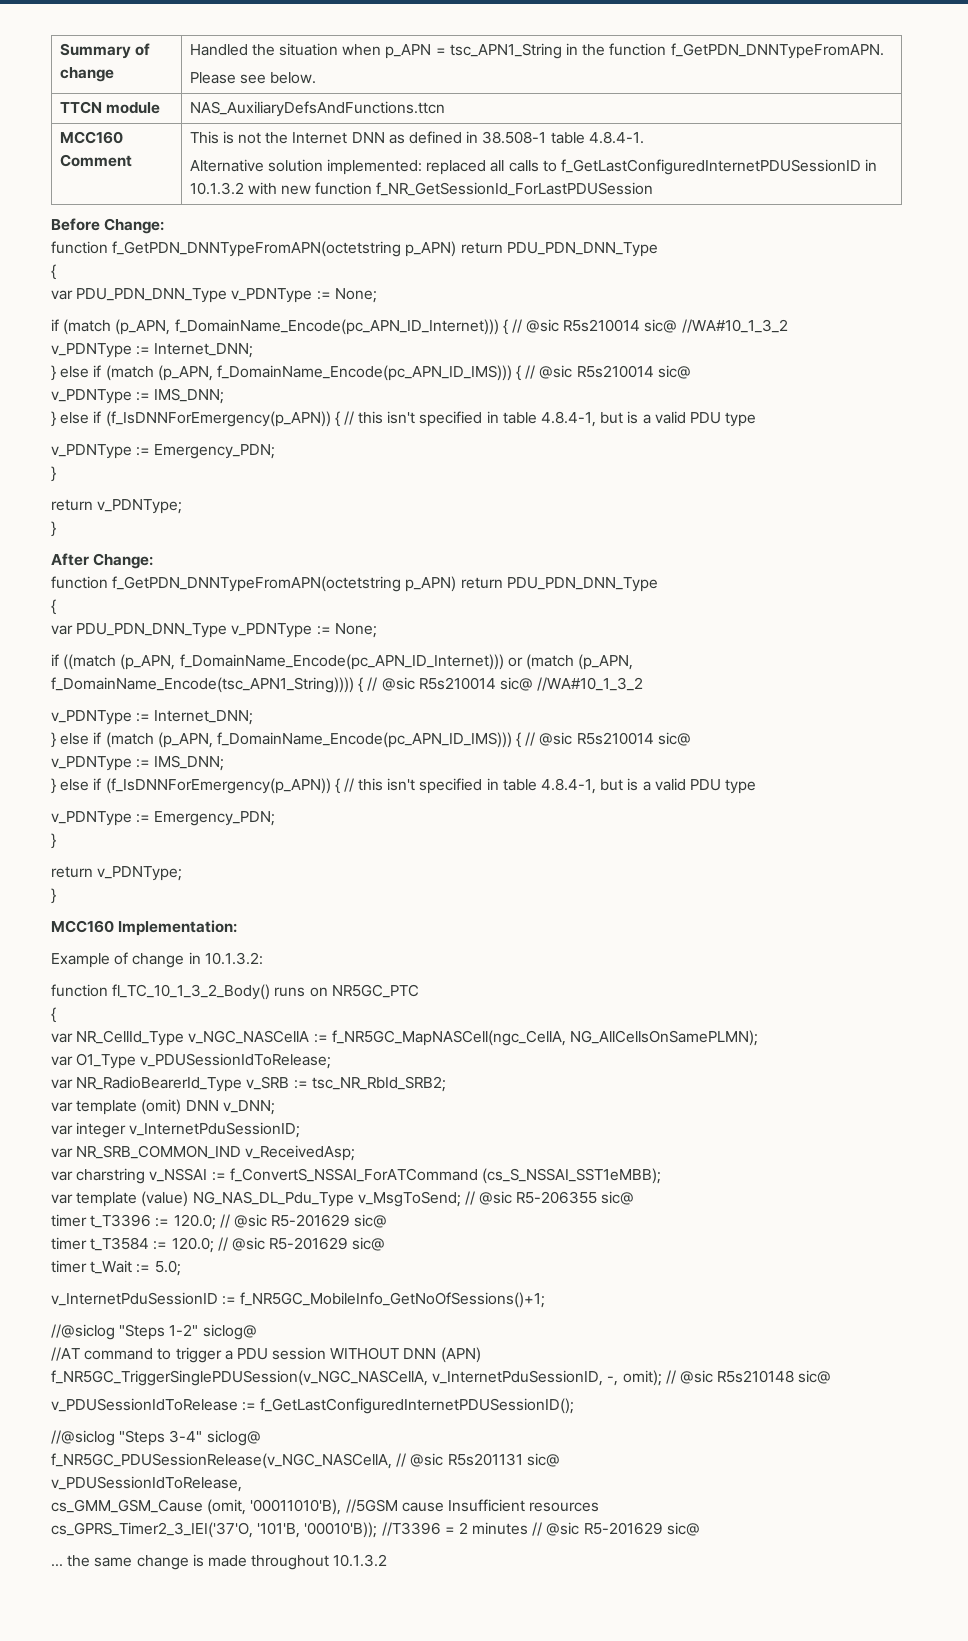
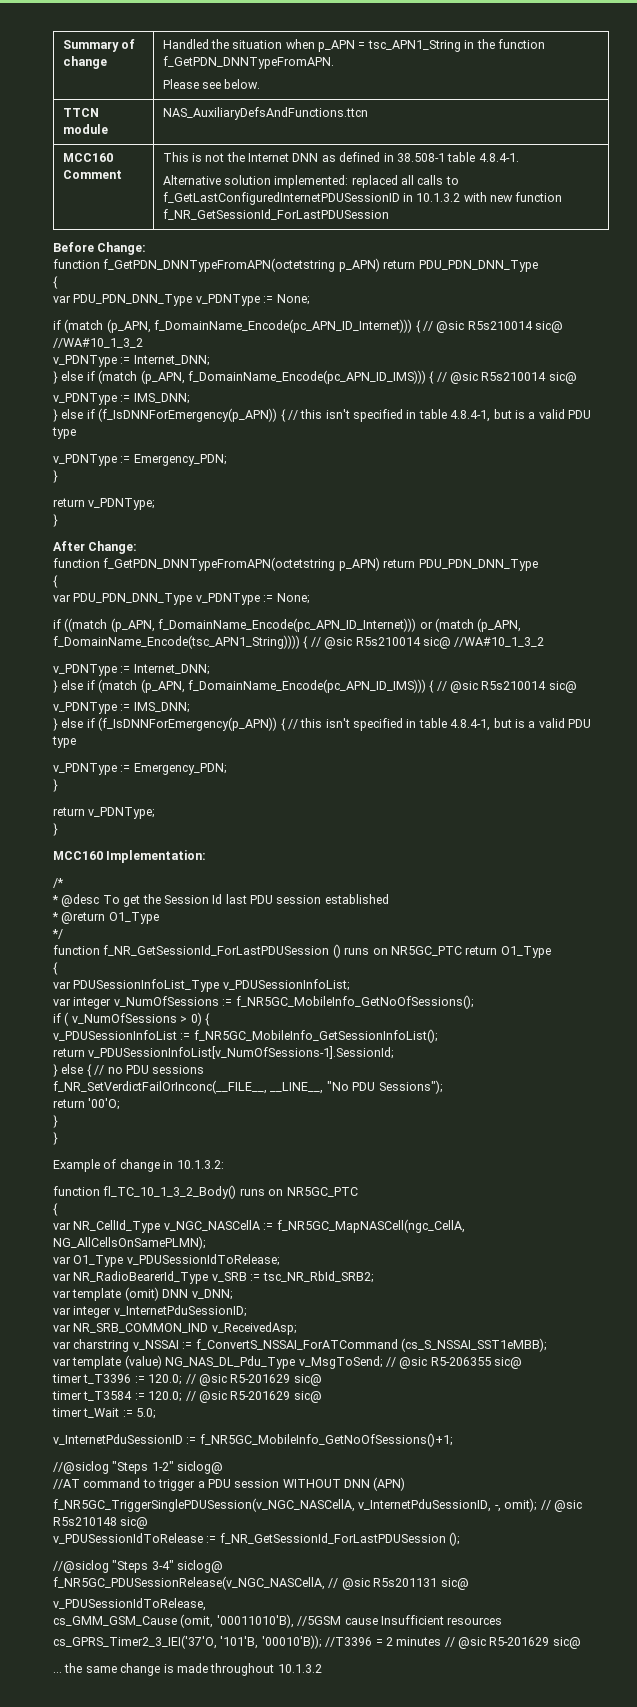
+ /*
+ * @desc To get the Session Id last PDU session established
+ * @return O1_Type
+ */
+ function f_NR_GetSessionId_ForLastPDUSession () runs on NR5GC_PTC return O1_Type
+ {
+ var PDUSessionInfoList_Type v_PDUSessionInfoList;
+ var integer v_NumOfSessions := f_NR5GC_MobileInfo_GetNoOfSessions();
+ if ( v_NumOfSessions > 0) {
+ v_PDUSessionInfoList := f_NR5GC_MobileInfo_GetSessionInfoList();
+ return v_PDUSessionInfoList[v_NumOfSessions-1].SessionId;
+ } else { // no PDU sessions
+ f_NR_SetVerdictFailOrInconc(__FILE__, __LINE__, "No PDU Sessions");
+ return '00'O;
+ }
+ }
- v_PDUSessionIdToRelease := f_GetLastConfiguredInternetPDUSessionID();
+ v_PDUSessionIdToRelease := f_NR_GetSessionId_ForLastPDUSession ();

